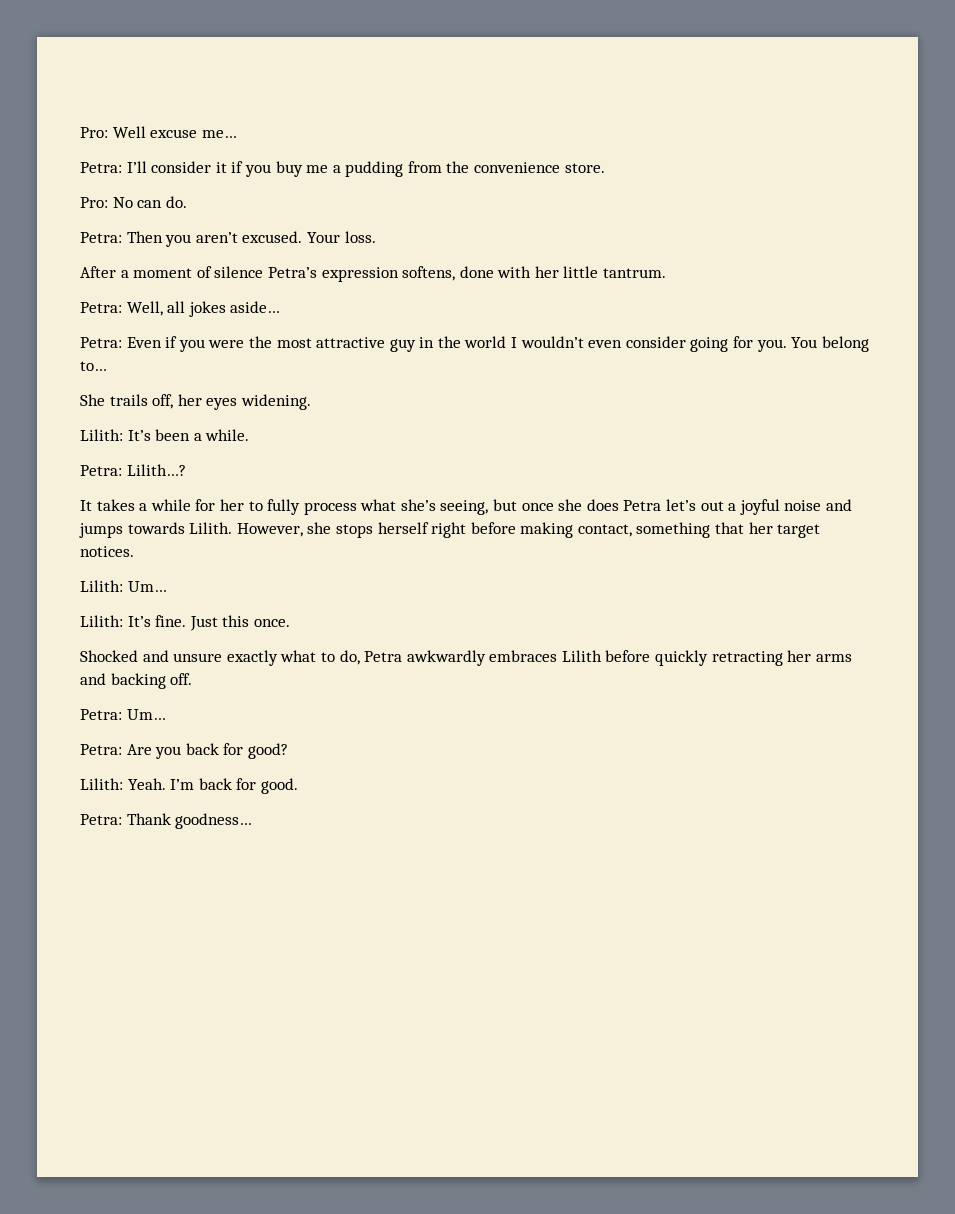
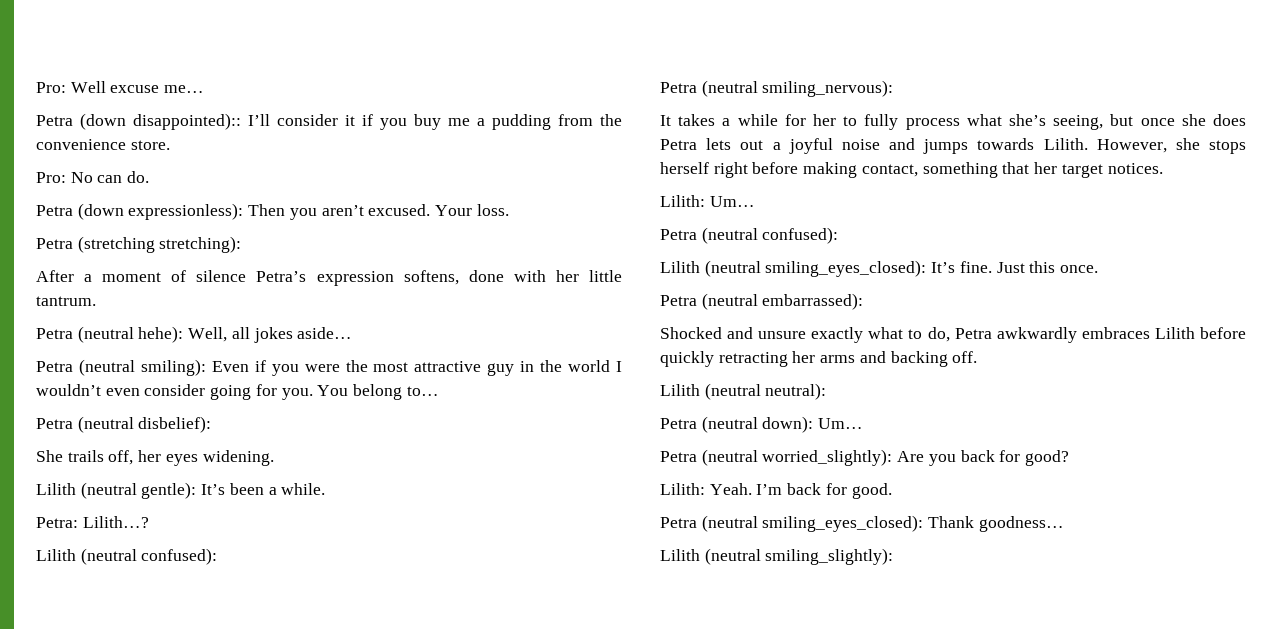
- Petra: I’ll consider it if you buy me a pudding from the convenience store.
+ Petra (down disappointed):: I’ll consider it if you buy me a pudding from the convenience store.
- Petra: Then you aren’t excused.
+ Petra (down expressionless): Then you aren’t excused.
+ Petra (stretching stretching):
- Petra: Well, all jokes aside…
+ Petra (neutral hehe): Well, all jokes aside…
- Petra: Even if you were the most attractive guy in the world I wouldn’t even consider going for you.
+ Petra (neutral smiling): Even if you were the most attractive guy in the world I wouldn’t even consider going for you.
+ Petra (neutral disbelief):
- Lilith: It’s been a while.
+ Lilith (neutral gentle): It’s been a while.
+ Lilith (neutral confused):
+ Petra (neutral smiling_nervous):
- It takes a while for her to fully process what she’s seeing, but once she does Petra let’s out a joyful noise and jumps towards Lilith.
+ It takes a while for her to fully process what she’s seeing, but once she does Petra lets out a joyful noise and jumps towards Lilith.
- Lilith: It’s fine.
+ Petra (neutral confused):
+ Lilith (neutral smiling_eyes_closed): It’s fine.
+ Petra (neutral embarrassed):
- Petra: Um…
- Petra: Are you back for good?
+ Lilith (neutral neutral):
+ Petra (neutral down): Um…
+ Petra (neutral worried_slightly): Are you back for good?
- Petra: Thank goodness…
+ Petra (neutral smiling_eyes_closed): Thank goodness…
+ Lilith (neutral smiling_slightly):

